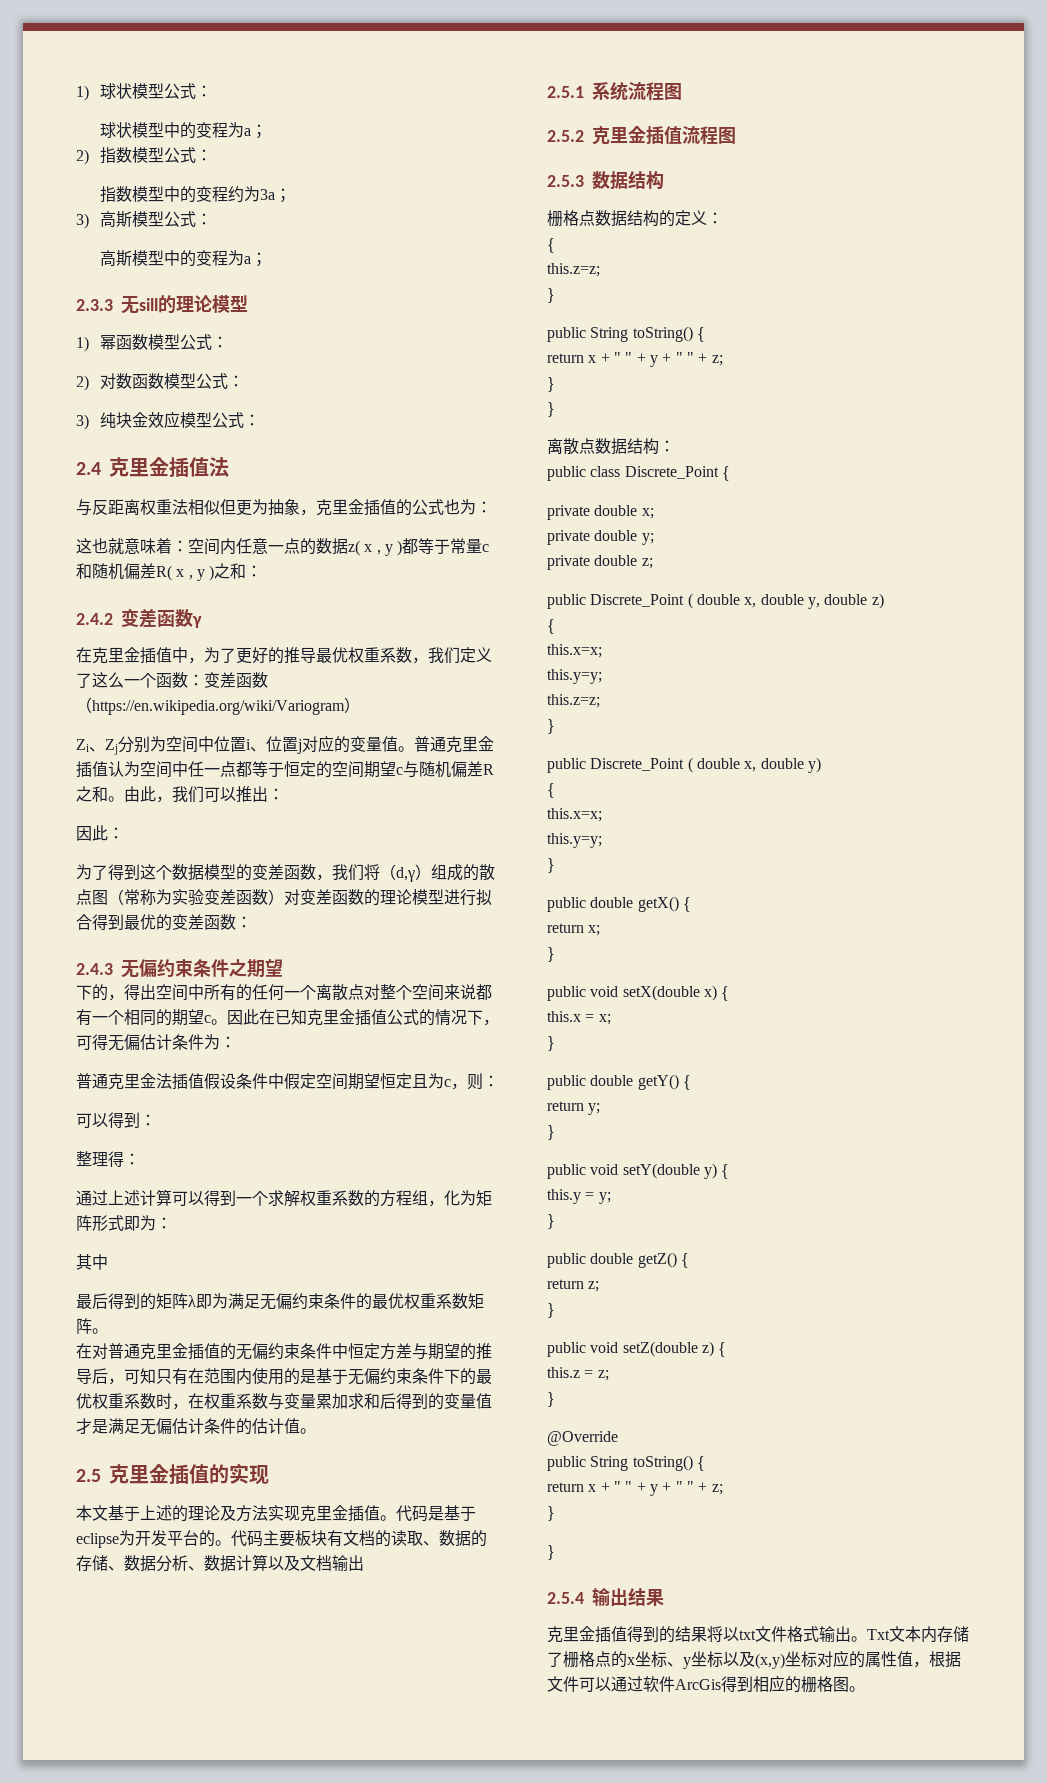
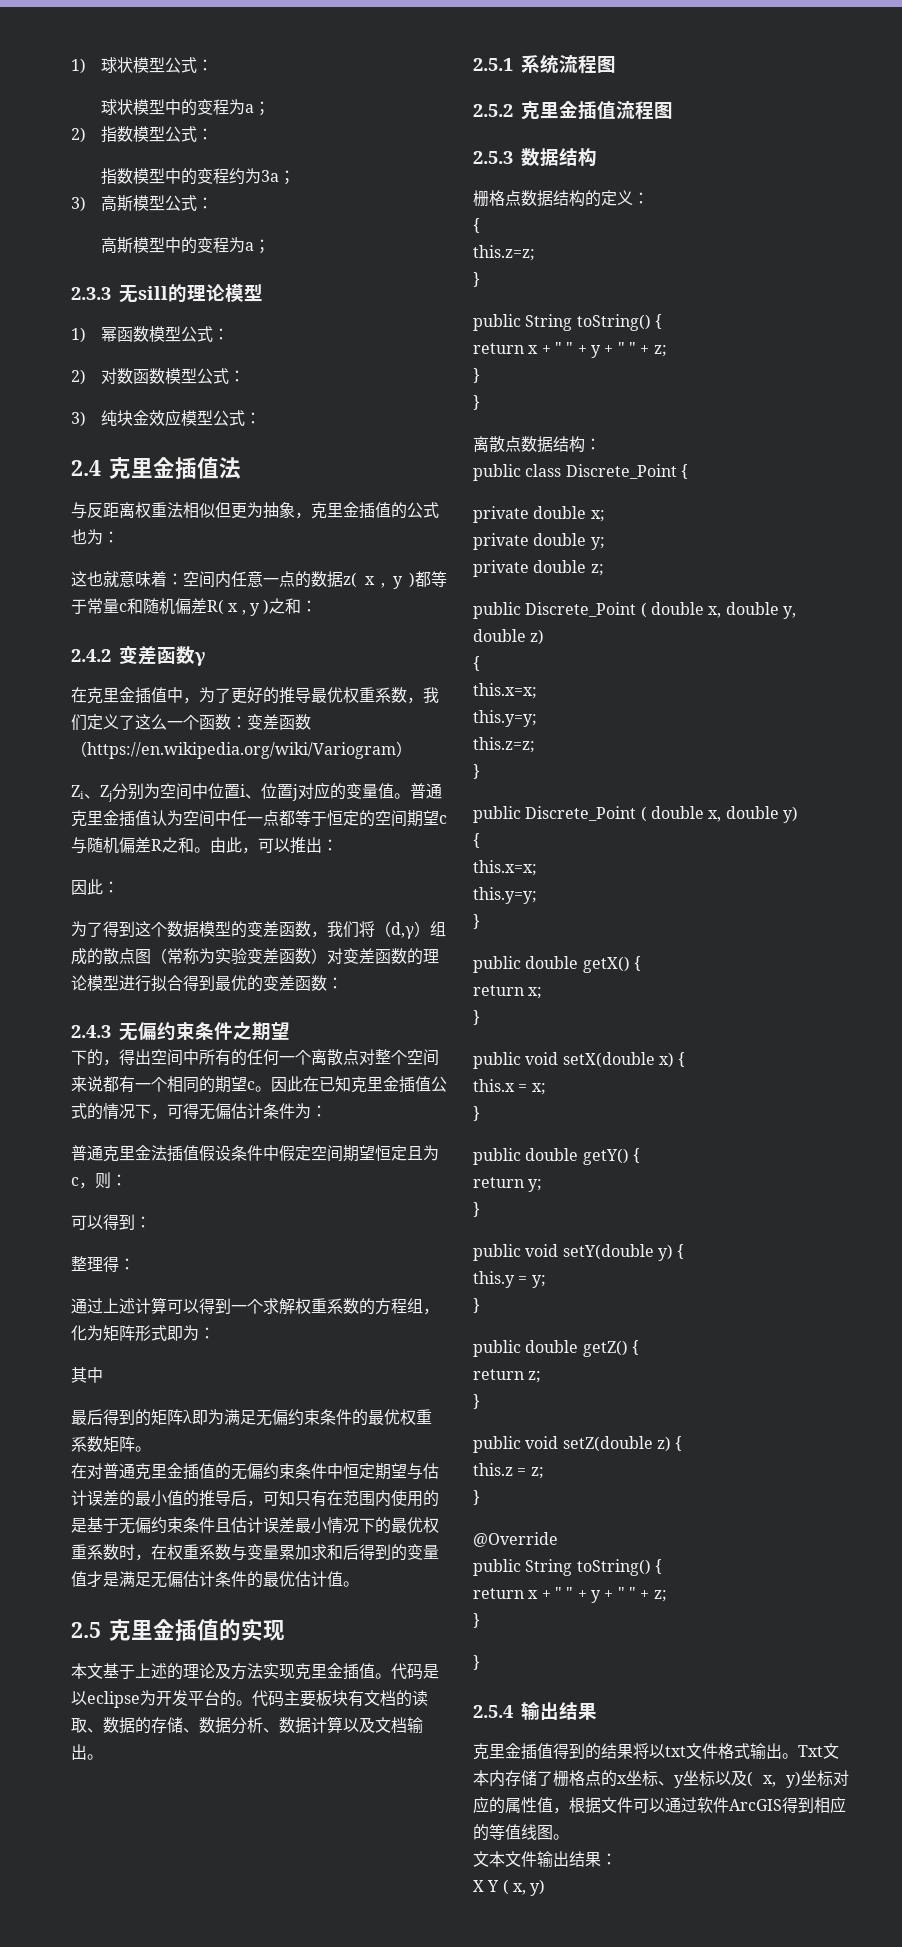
- 由此，我们可以推出：
+ 由此，可以推出：
- 在对普通克里金插值的无偏约束条件中恒定方差与期望的推导后，可知只有在范围内使用的是基于无偏约束条件下的最优权重系数时，在权重系数与变量累加求和后得到的变量值才是满足无偏估计条件的估计值。
+ 在对普通克里金插值的无偏约束条件中恒定期望与估计误差的最小值的推导后，可知只有在范围内使用的是基于无偏约束条件且估计误差最小情况下的最优权重系数时，在权重系数与变量累加求和后得到的变量值才是满足无偏估计条件的最优估计值。
- 代码是基于eclipse为开发平台的。
+ 代码是以eclipse为开发平台的。
- 代码主要板块有文档的读取、数据的存储、数据分析、数据计算以及文档输出
+ 代码主要板块有文档的读取、数据的存储、数据分析、数据计算以及文档输出。
- Txt文本内存储了栅格点的x坐标、y坐标以及(x,y)坐标对应的属性值，根据文件可以通过软件ArcGis得到相应的栅格图。
+ Txt文本内存储了栅格点的x坐标、y坐标以及( x, y)坐标对应的属性值，根据文件可以通过软件ArcGIS得到相应的等值线图。
+ 文本文件输出结果：
+ X Y ( x, y)

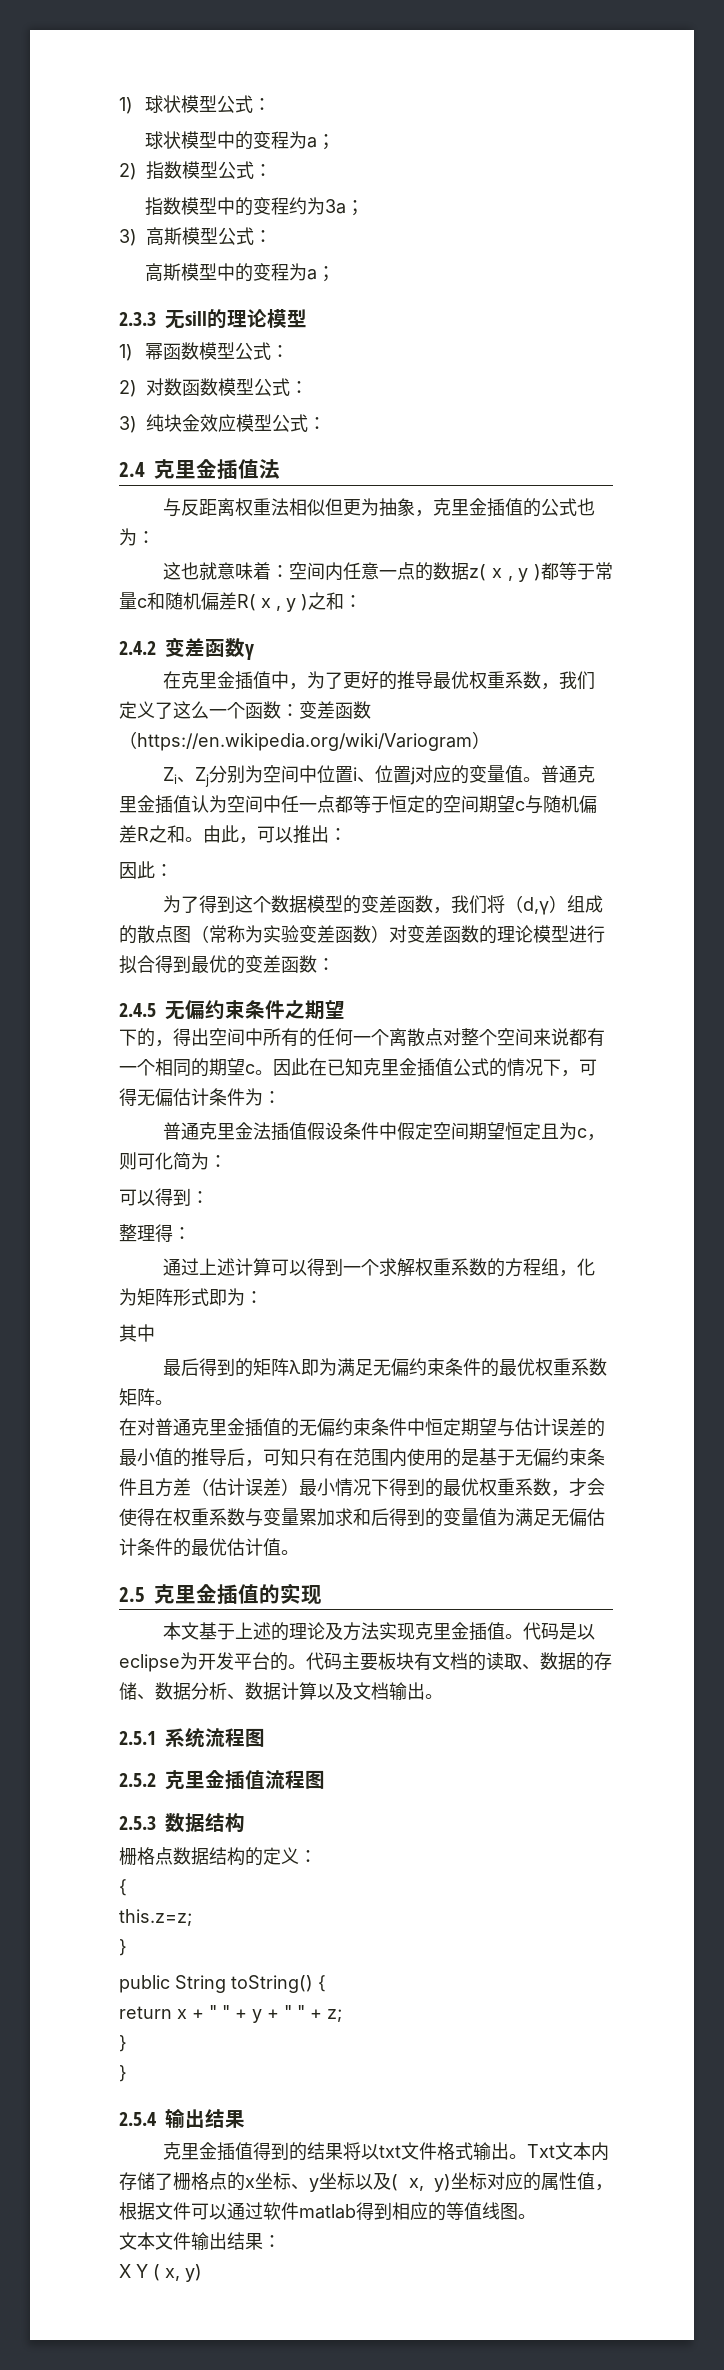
- 2.4.3无偏约束条件之期望
+ 2.4.5无偏约束条件之期望
- 普通克里金法插值假设条件中假定空间期望恒定且为c，则：
+ 普通克里金法插值假设条件中假定空间期望恒定且为c，则可化简为：
- 在对普通克里金插值的无偏约束条件中恒定期望与估计误差的最小值的推导后，可知只有在范围内使用的是基于无偏约束条件且估计误差最小情况下的最优权重系数时，在权重系数与变量累加求和后得到的变量值才是满足无偏估计条件的最优估计值。
+ 在对普通克里金插值的无偏约束条件中恒定期望与估计误差的最小值的推导后，可知只有在范围内使用的是基于无偏约束条件且方差（估计误差）最小情况下得到的最优权重系数，才会使得在权重系数与变量累加求和后得到的变量值为满足无偏估计条件的最优估计值。
- 离散点数据结构：
- public class Discrete_Point {
- private double x;
- private double y;
- private double z;
- public Discrete_Point ( double x, double y, double z)
- {
- this.x=x;
- this.y=y;
- this.z=z;
- }
- public Discrete_Point ( double x, double y)
- {
- this.x=x;
- this.y=y;
- }
- public double getX() {
- return x;
- }
- public void setX(double x) {
- this.x = x;
- }
- public double getY() {
- return y;
- }
- public void setY(double y) {
- this.y = y;
- }
- public double getZ() {
- return z;
- }
- public void setZ(double z) {
- this.z = z;
- }
- @Override
- public String toString() {
- return x + " " + y + " " + z;
- }
- }
- Txt文本内存储了栅格点的x坐标、y坐标以及( x, y)坐标对应的属性值，根据文件可以通过软件ArcGIS得到相应的等值线图。
+ Txt文本内存储了栅格点的x坐标、y坐标以及( x, y)坐标对应的属性值，根据文件可以通过软件matlab得到相应的等值线图。

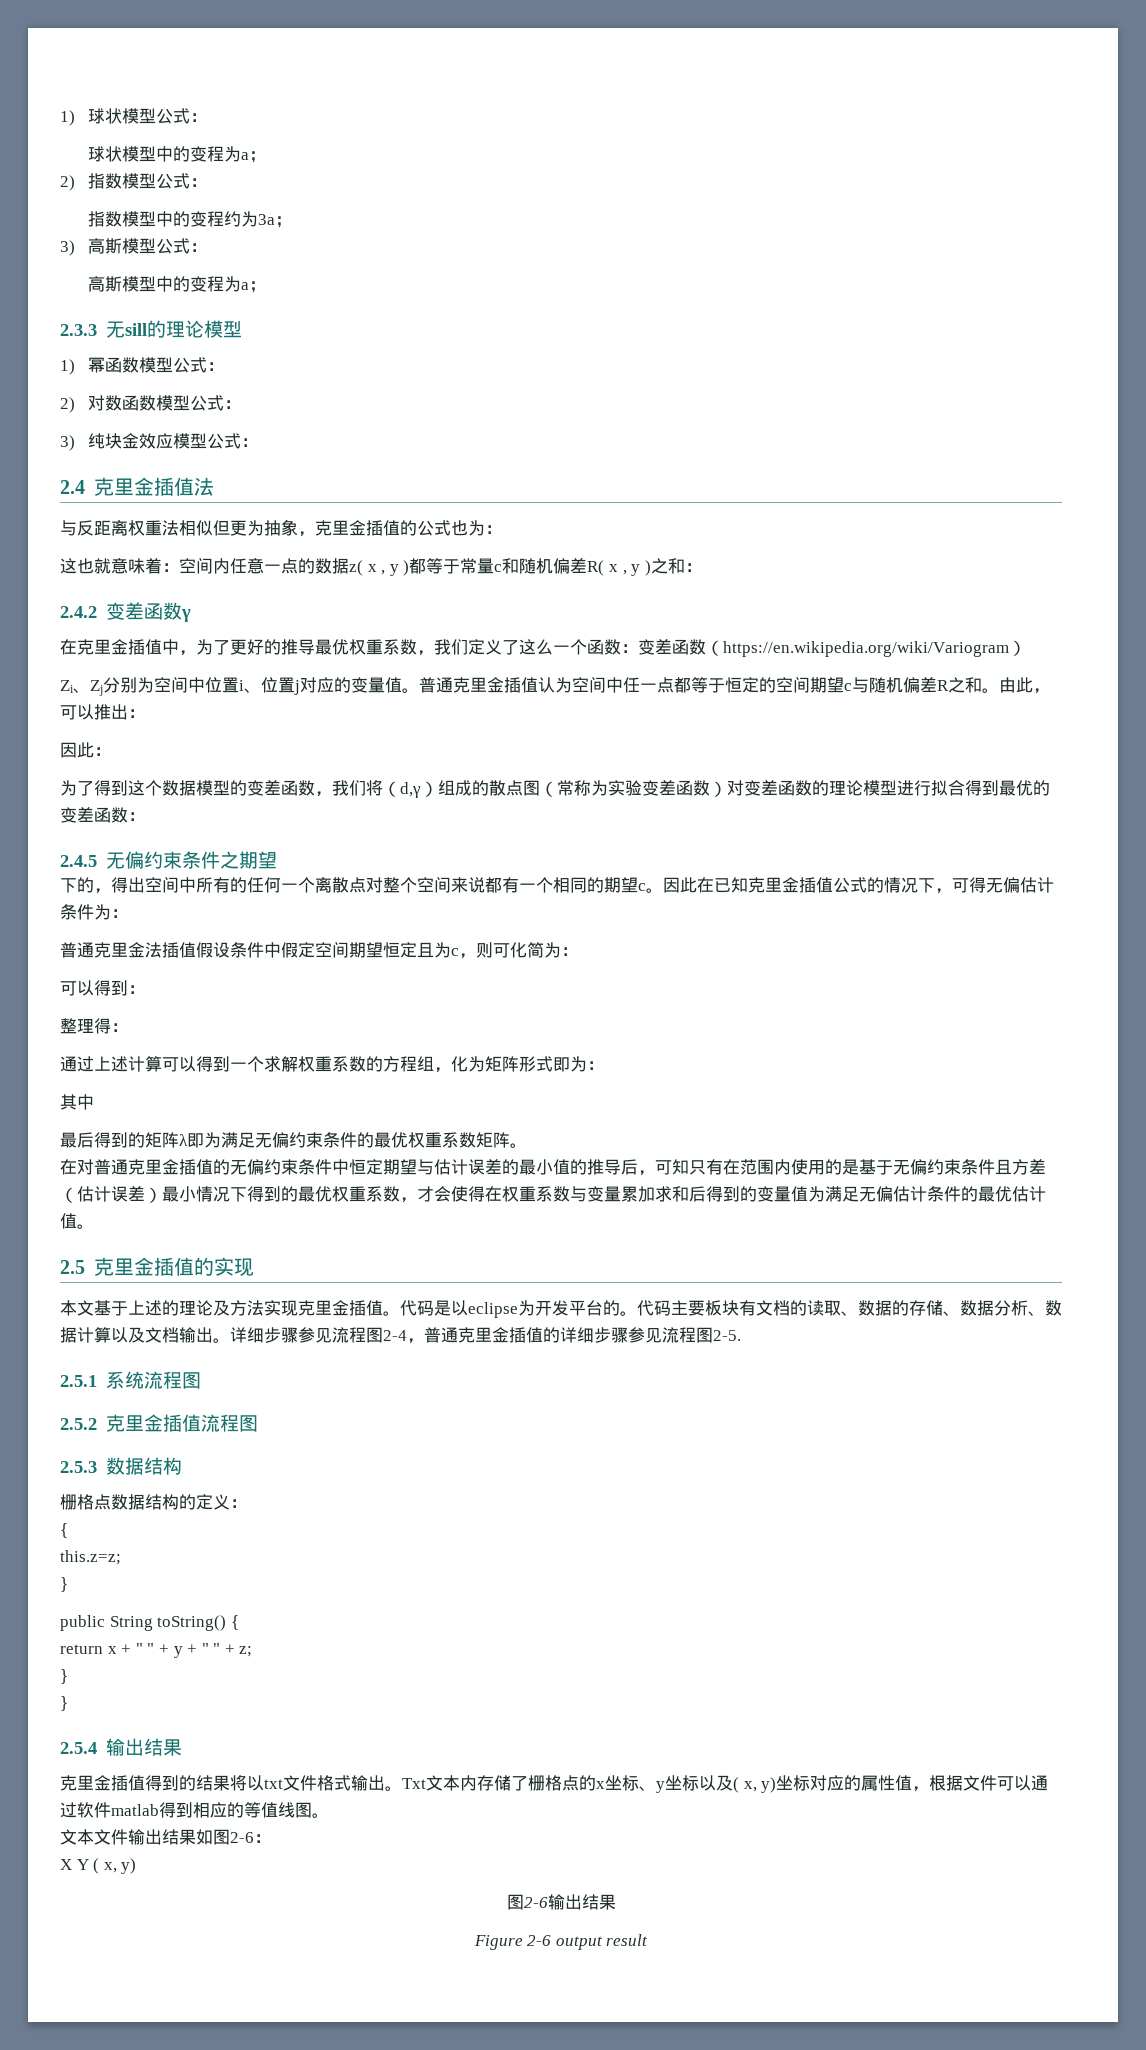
+ 详细步骤参见流程图2-4，普通克里金插值的详细步骤参见流程图2-5.
- 文本文件输出结果：
+ 文本文件输出结果如图2-6：
+ 图2-6输出结果
+ Figure 2-6 output result

